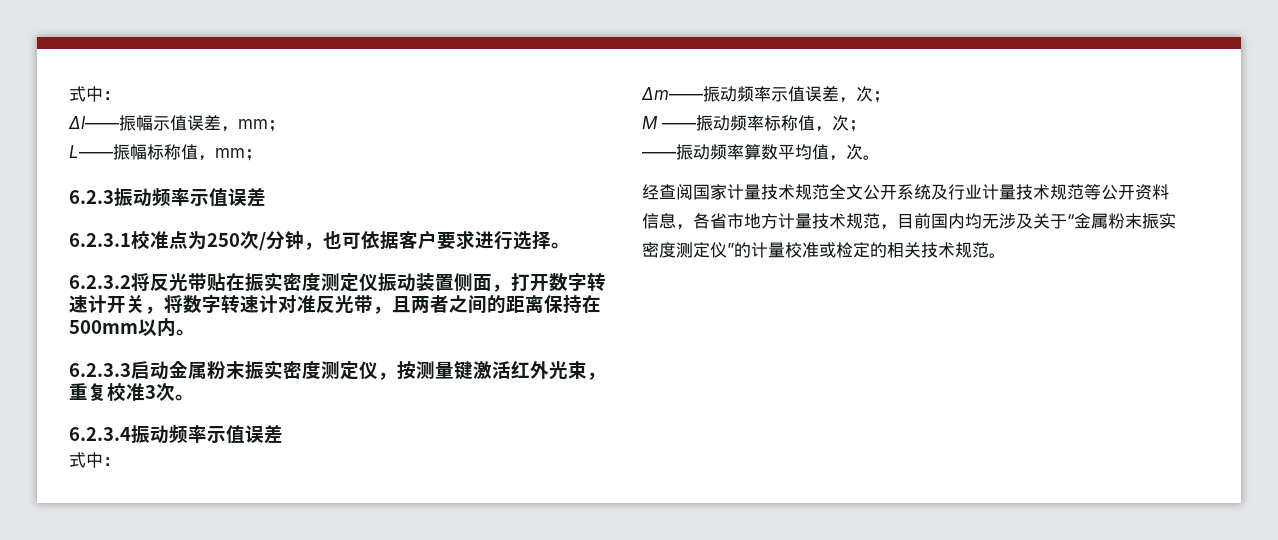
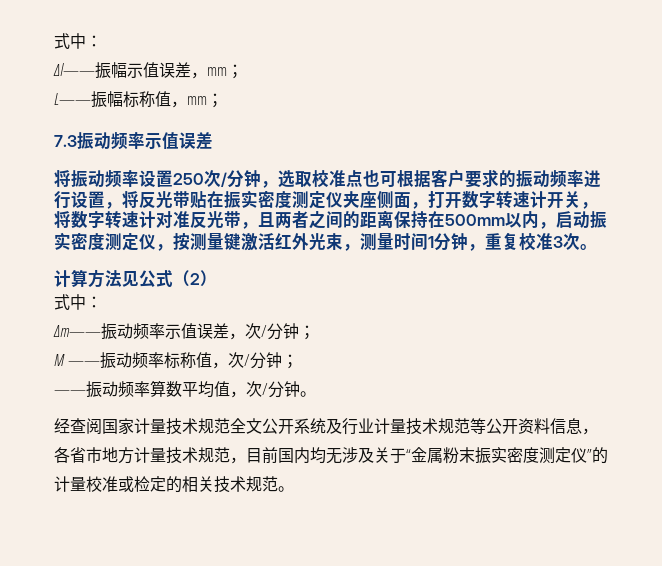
- 6.2.3振动频率示值误差
- 6.2.3.1校准点为250次/分钟，也可依据客户要求进行选择。
- 6.2.3.2将反光带贴在振实密度测定仪振动装置侧面，打开数字转速计开关，将数字转速计对准反光带，且两者之间的距离保持在500mm以内。
- 6.2.3.3启动金属粉末振实密度测定仪，按测量键激活红外光束，重复校准3次。
+ 7.3振动频率示值误差
+ 将振动频率设置250次/分钟，选取校准点也可根据客户要求的振动频率进行设置，将反光带贴在振实密度测定仪夹座侧面，打开数字转速计开关，将数字转速计对准反光带，且两者之间的距离保持在500mm以内，启动振实密度测定仪，按测量键激活红外光束，测量时间1分钟，重复校准3次。
- 6.2.3.4振动频率示值误差
+ 计算方法见公式（2）
- Δm——振动频率示值误差，次；
+ Δm——振动频率示值误差，次/分钟；
- M ——振动频率标称值，次；
+ M ——振动频率标称值，次/分钟；
- ——振动频率算数平均值，次。
+ ——振动频率算数平均值，次/分钟。

